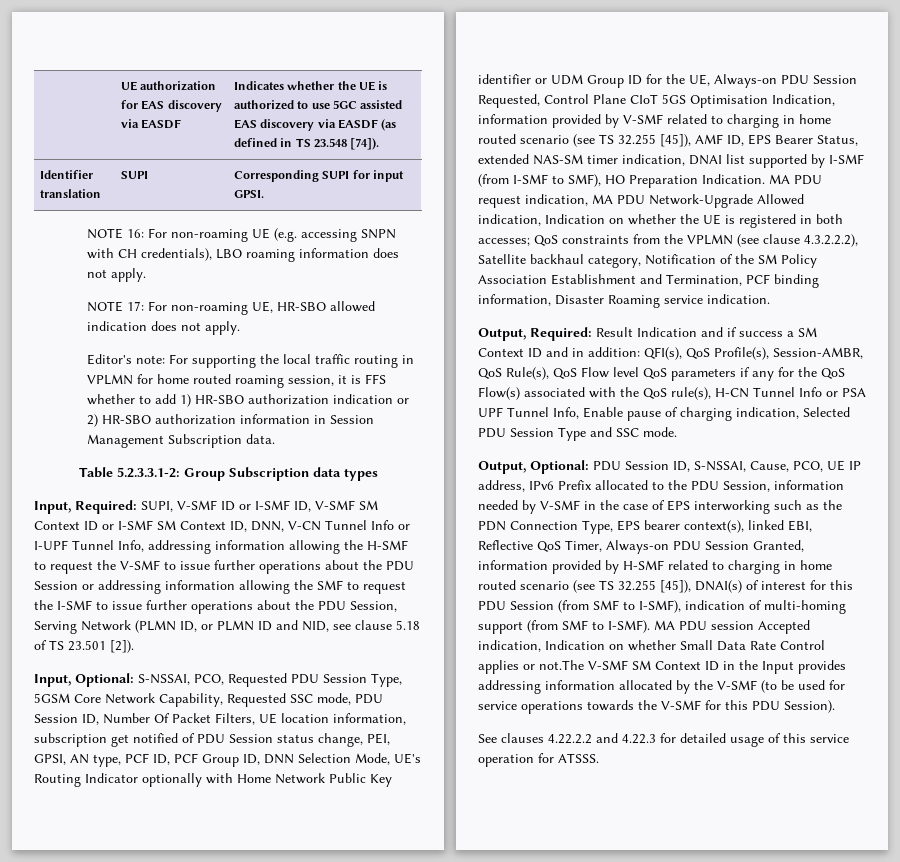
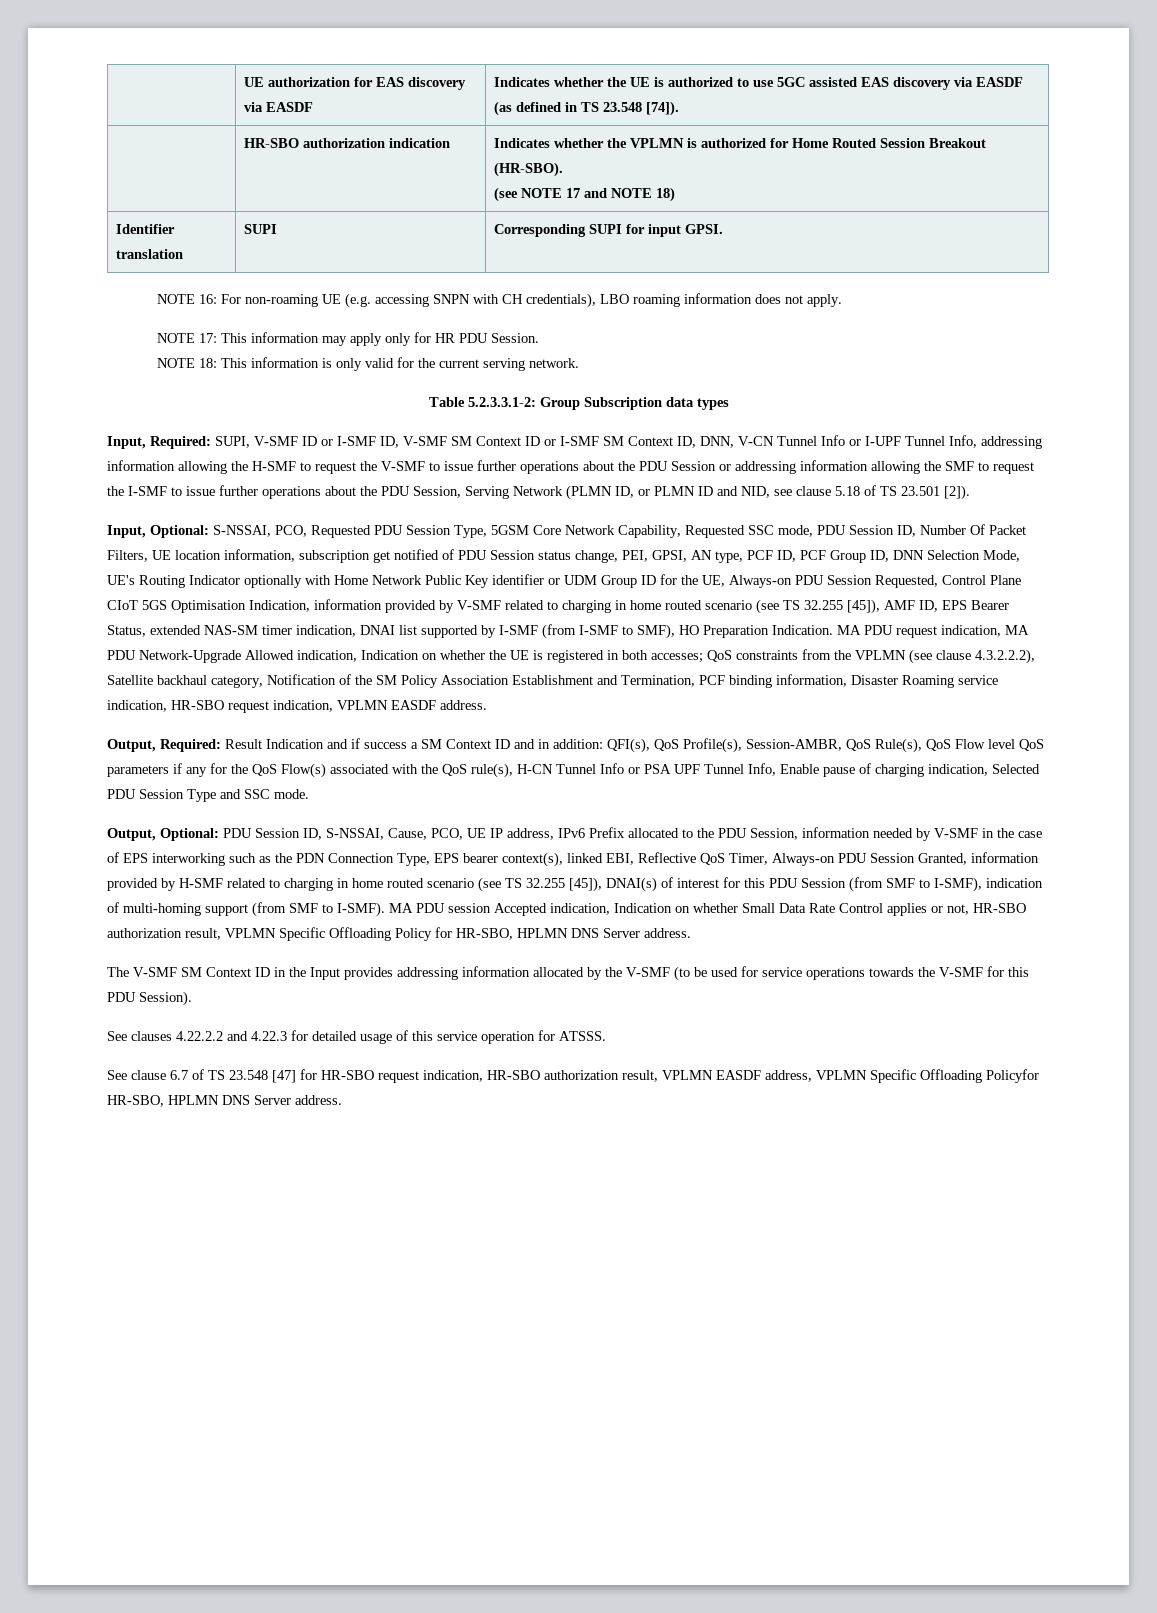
+ | HR-SBO authorization indication | Indicates whether the VPLMN is authorized for Home Routed Session Breakout (HR-SBO).
+ (see NOTE 17 and NOTE 18)
- NOTE 17: For non-roaming UE, HR-SBO allowed indication does not apply.
- Editor's note: For supporting the local traffic routing in VPLMN for home routed roaming session, it is FFS whether to add 1) HR-SBO authorization indication or 2) HR-SBO authorization information in Session Management Subscription data.
+ NOTE 17: This information may apply only for HR PDU Session.
+ NOTE 18: This information is only valid for the current serving network.
- MA PDU request indication, MA PDU Network-Upgrade Allowed indication, Indication on whether the UE is registered in both accesses; QoS constraints from the VPLMN (see clause 4.3.2.2.2), Satellite backhaul category, Notification of the SM Policy Association Establishment and Termination, PCF binding information, Disaster Roaming service indication.
+ MA PDU request indication, MA PDU Network-Upgrade Allowed indication, Indication on whether the UE is registered in both accesses; QoS constraints from the VPLMN (see clause 4.3.2.2.2), Satellite backhaul category, Notification of the SM Policy Association Establishment and Termination, PCF binding information, Disaster Roaming service indication, HR-SBO request indication, VPLMN EASDF address.
- MA PDU session Accepted indication, Indication on whether Small Data Rate Control applies or not.The V-SMF SM Context ID in the Input provides addressing information allocated by the V-SMF (to be used for service operations towards the V-SMF for this PDU Session).
+ MA PDU session Accepted indication, Indication on whether Small Data Rate Control applies or not, HR-SBO authorization result, VPLMN Specific Offloading Policy for HR-SBO, HPLMN DNS Server address.
+ The V-SMF SM Context ID in the Input provides addressing information allocated by the V-SMF (to be used for service operations towards the V-SMF for this PDU Session).
+ See clause 6.7 of TS 23.548 [47] for HR-SBO request indication, HR-SBO authorization result, VPLMN EASDF address, VPLMN Specific Offloading Policyfor HR-SBO, HPLMN DNS Server address.

